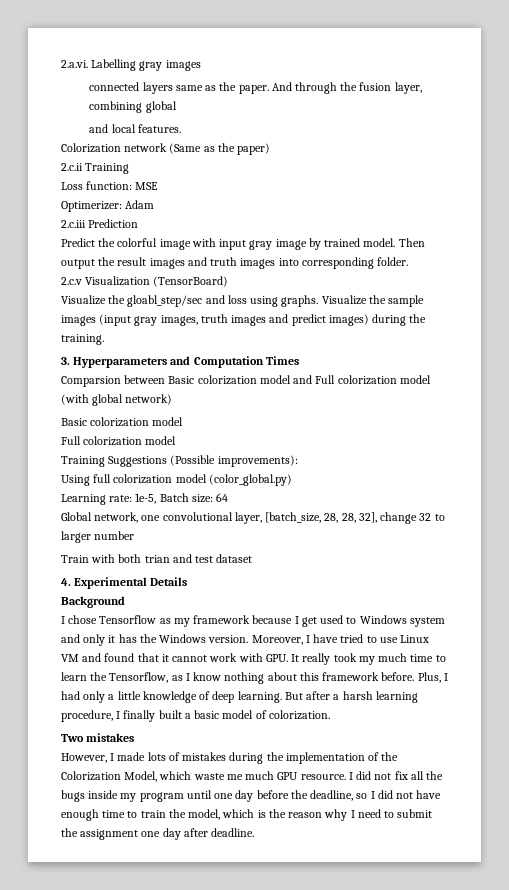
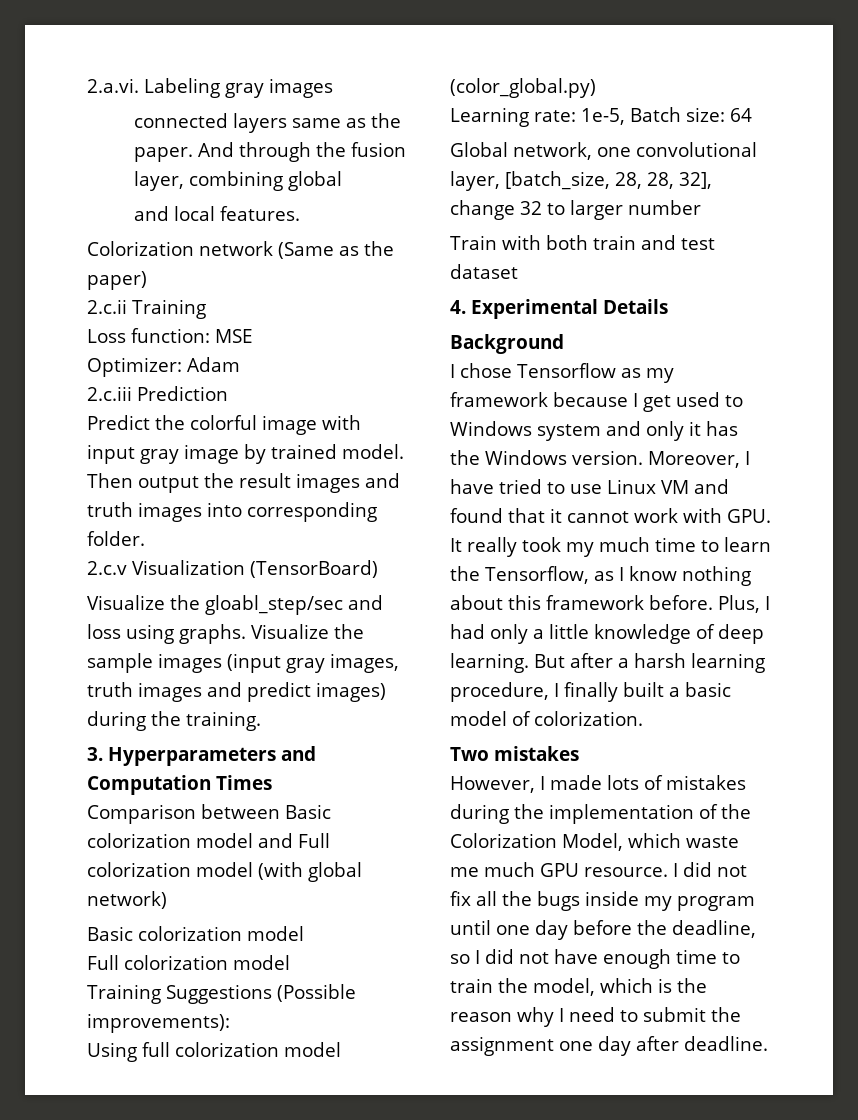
- 2.a.vi. Labelling gray images
+ 2.a.vi. Labeling gray images
- Optimerizer: Adam
+ Optimizer: Adam
- Comparsion between Basic colorization model and Full colorization model (with global network)
+ Comparison between Basic colorization model and Full colorization model (with global network)
- Train with both trian and test dataset
+ Train with both train and test dataset

